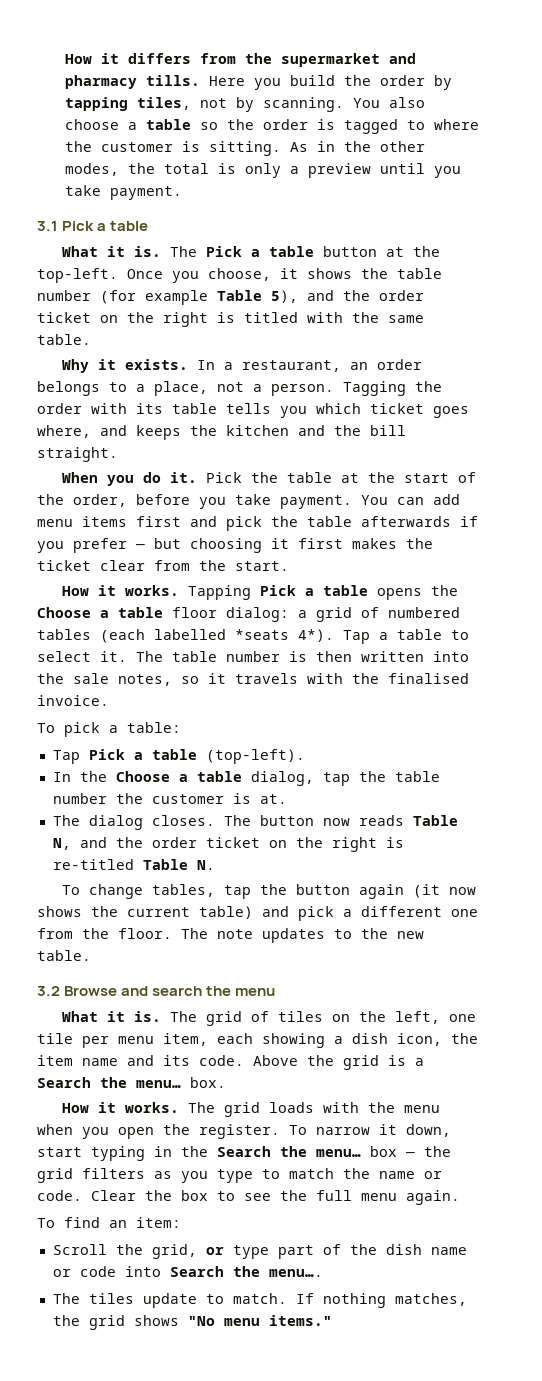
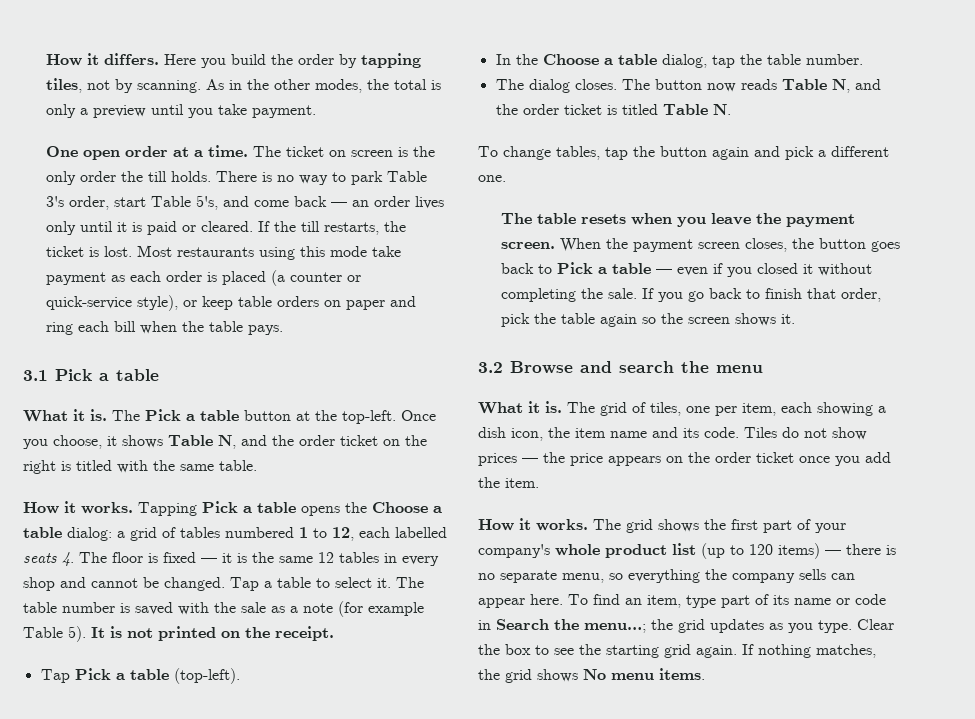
- How it differs from the supermarket and pharmacy tills.
+ How it differs.
- You also choose a table so the order is tagged to where the customer is sitting.
+ One open order at a time. The ticket on screen is the only order the till holds. There is no way to park Table 3's order, start Table 5's, and come back — an order lives only until it is paid or cleared. If the till restarts, the ticket is lost. Most restaurants using this mode take payment as each order is placed (a counter or quick-service style), or keep table orders on paper and ring each bill when the table pays.
- Once you choose, it shows the table number (for example Table 5), and the order ticket on the right is titled with the same table.
+ Once you choose, it shows Table N, and the order ticket on the right is titled with the same table.
- Why it exists. In a restaurant, an order belongs to a place, not a person. Tagging the order with its table tells you which ticket goes where, and keeps the kitchen and the bill straight.
- When you do it. Pick the table at the start of the order, before you take payment. You can add menu items first and pick the table afterwards if you prefer — but choosing it first makes the ticket clear from the start.
- Tapping Pick a table opens the Choose a table floor dialog: a grid of numbered tables (each labelled *seats 4*).
+ Tapping Pick a table opens the Choose a table dialog: a grid of tables numbered 1 to 12, each labelled seats 4. The floor is fixed — it is the same 12 tables in every shop and cannot be changed.
- The table number is then written into the sale notes, so it travels with the finalised invoice.
- To pick a table:
+ The table number is saved with the sale as a note (for example Table 5). It is not printed on the receipt.
- In the Choose a table dialog, tap the table number the customer is at.
+ In the Choose a table dialog, tap the table number.
- The button now reads Table N, and the order ticket on the right is re-titled Table N.
+ The button now reads Table N, and the order ticket is titled Table N.
- To change tables, tap the button again (it now shows the current table) and pick a different one from the floor. The note updates to the new table.
+ To change tables, tap the button again and pick a different one.
+ The table resets when you leave the payment screen. When the payment screen closes, the button goes back to Pick a table — even if you closed it without completing the sale. If you go back to finish that order, pick the table again so the screen shows it.
- The grid of tiles on the left, one tile per menu item, each showing a dish icon, the item name and its code.
+ The grid of tiles, one per item, each showing a dish icon, the item name and its code.
- Above the grid is a Search the menu… box.
+ Tiles do not show prices — the price appears on the order ticket once you add the item.
- The grid loads with the menu when you open the register. To narrow it down, start typing in the Search the menu… box — the grid filters as you type to match the name or code.
+ The grid shows the first part of your company's whole product list (up to 120 items) — there is no separate menu, so everything the company sells can appear here. To find an item, type part of its name or code in Search the menu…; the grid updates as you type.
- Clear the box to see the full menu again.
- To find an item:
- Scroll the grid, or type part of the dish name or code into Search the menu….
- The tiles update to match.
+ Clear the box to see the starting grid again.
- If nothing matches, the grid shows "No menu items."
+ If nothing matches, the grid shows No menu items.

